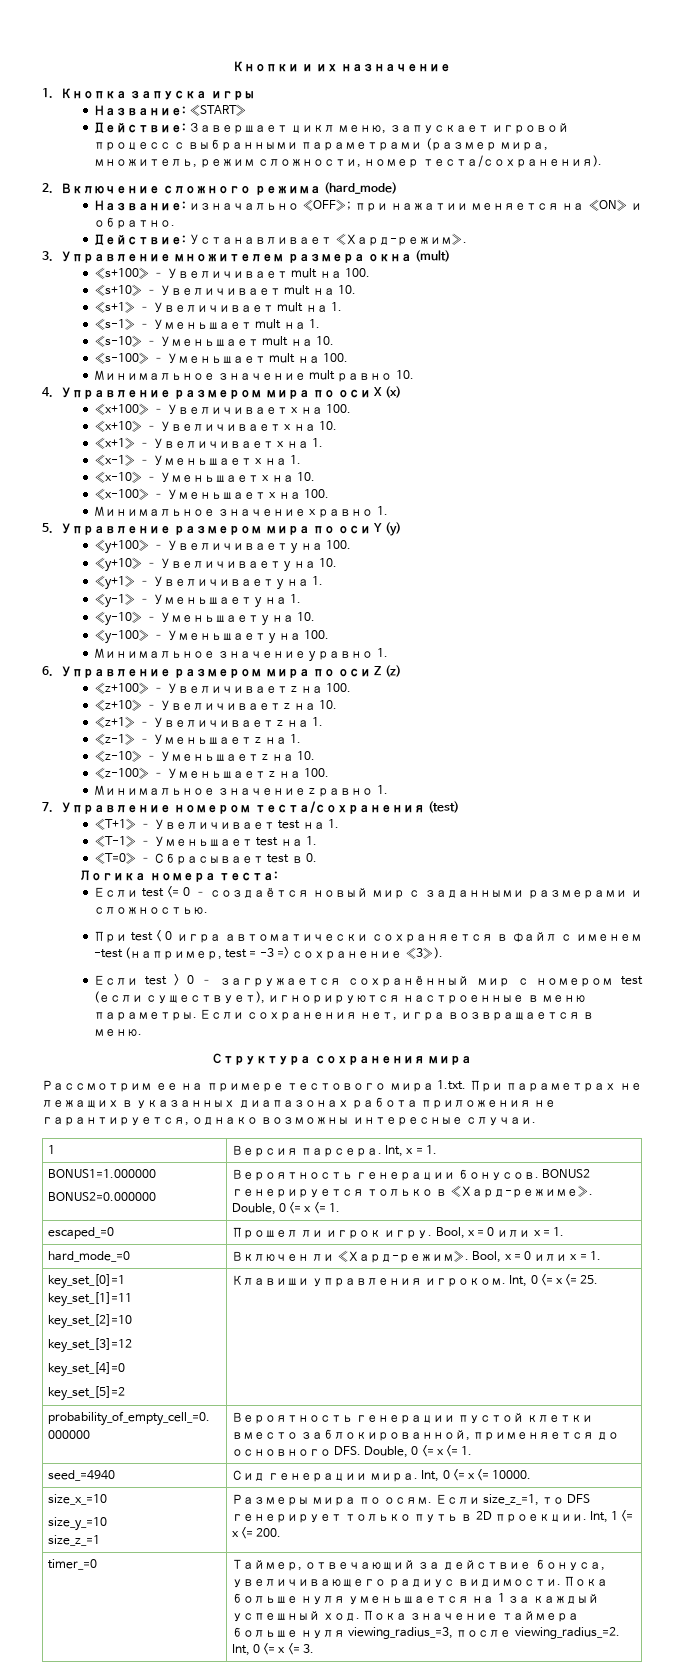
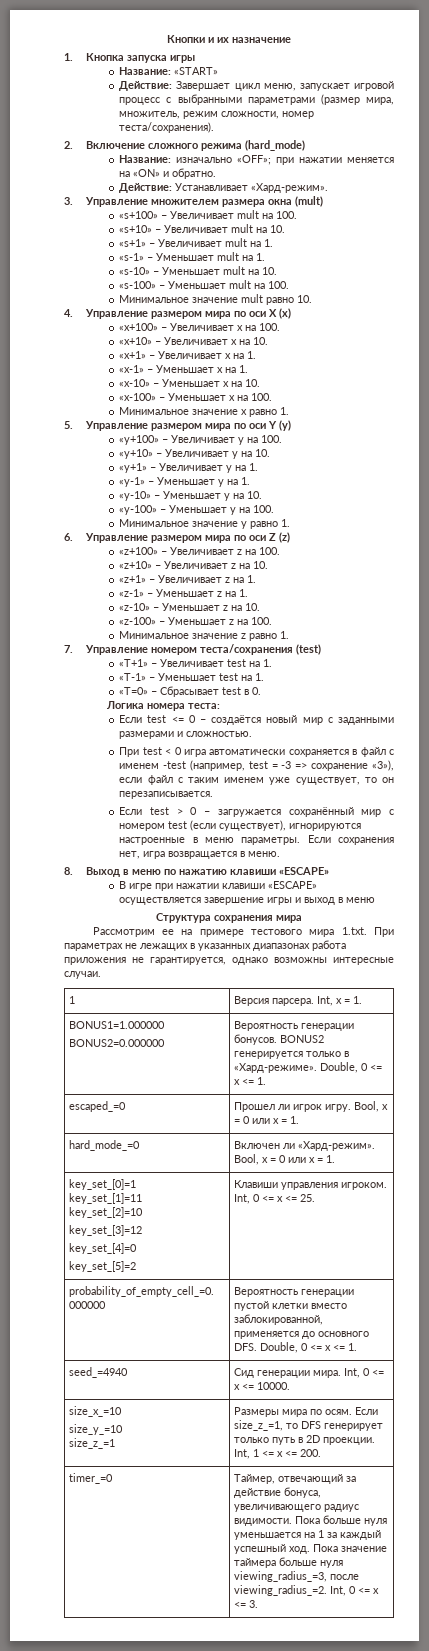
- При test < 0 игра автоматически сохраняется в файл с именем -test (например, test = -3 => сохранение «3»).
+ При test < 0 игра автоматически сохраняется в файл с именем -test (например, test = -3 => сохранение «3»), если файл с таким именем уже существует, то он перезаписывается.
+ 8. Выход в меню по нажатию клавиши «ESCAPE»
+ В игре при нажатии клавиши «ESCAPE» осуществляется завершение игры и выход в меню

